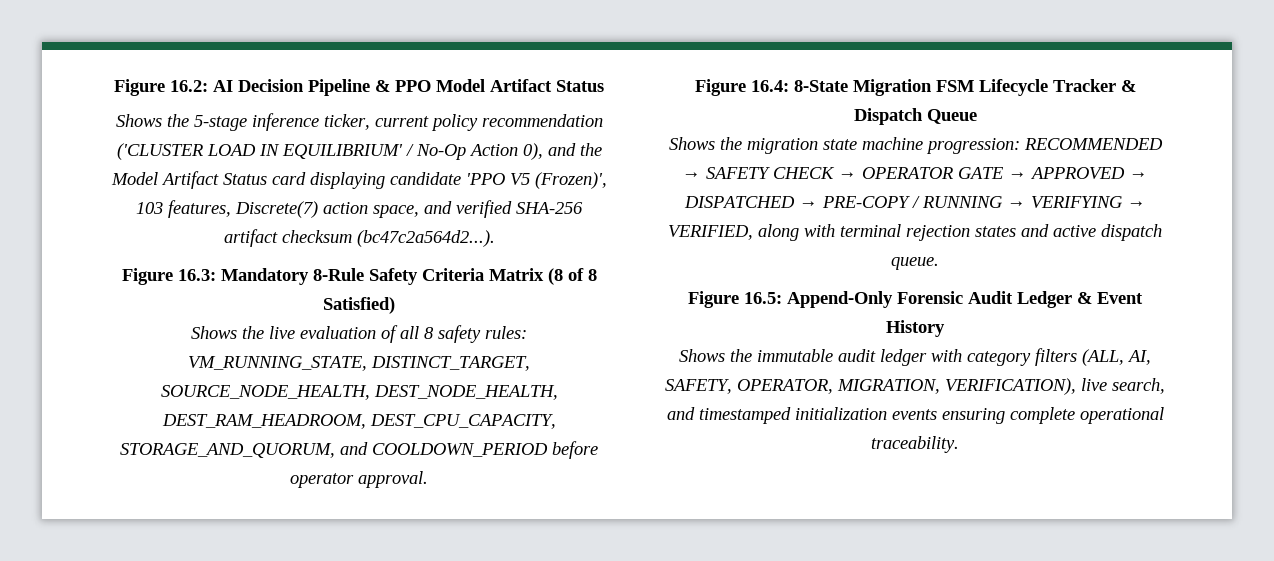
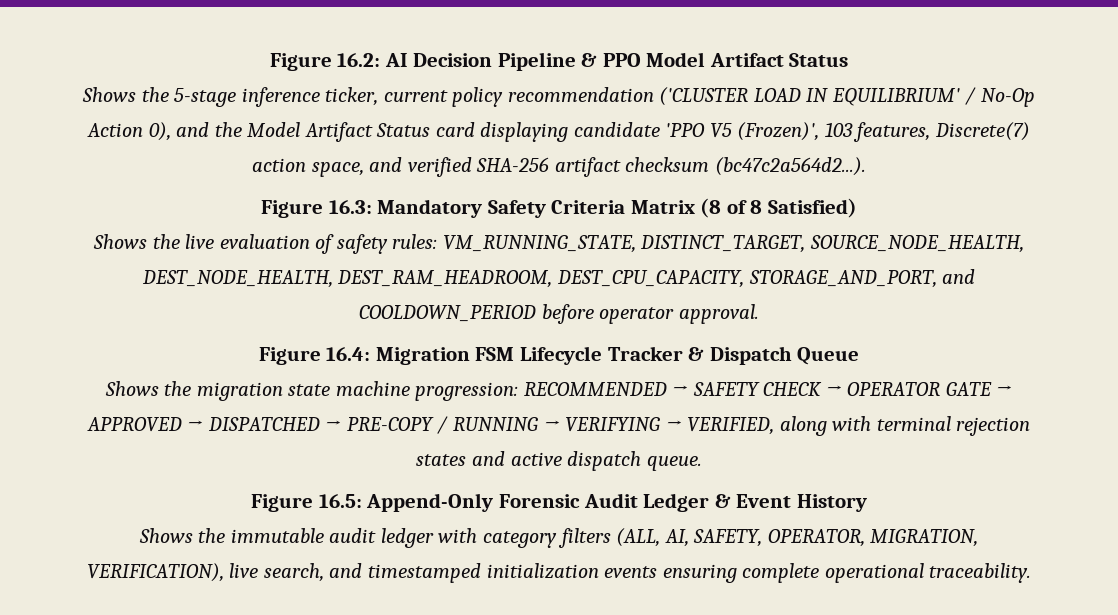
- Figure 16.3: Mandatory 8-Rule Safety Criteria Matrix (8 of 8 Satisfied)
+ Figure 16.3: Mandatory Safety Criteria Matrix (8 of 8 Satisfied)
- Shows the live evaluation of all 8 safety rules: VM_RUNNING_STATE, DISTINCT_TARGET, SOURCE_NODE_HEALTH, DEST_NODE_HEALTH, DEST_RAM_HEADROOM, DEST_CPU_CAPACITY, STORAGE_AND_QUORUM, and COOLDOWN_PERIOD before operator approval.
+ Shows the live evaluation of safety rules: VM_RUNNING_STATE, DISTINCT_TARGET, SOURCE_NODE_HEALTH, DEST_NODE_HEALTH, DEST_RAM_HEADROOM, DEST_CPU_CAPACITY, STORAGE_AND_PORT, and COOLDOWN_PERIOD before operator approval.
- Figure 16.4: 8-State Migration FSM Lifecycle Tracker & Dispatch Queue
+ Figure 16.4: Migration FSM Lifecycle Tracker & Dispatch Queue

